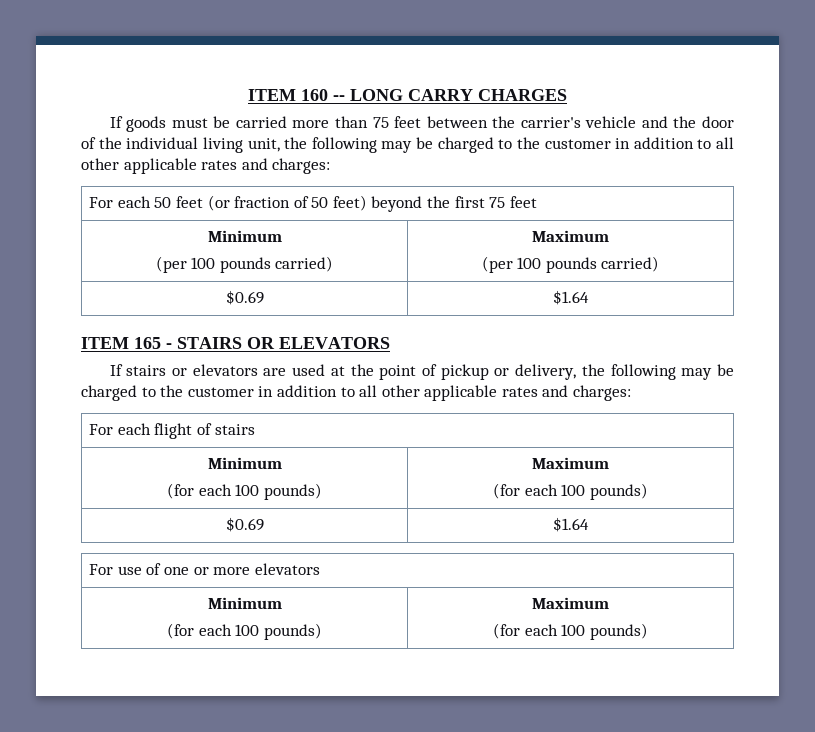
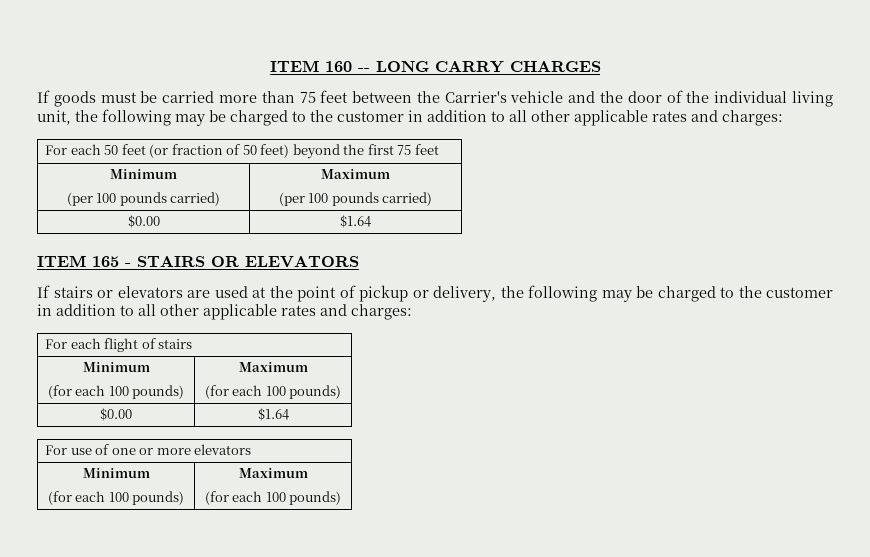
- If goods must be carried more than 75 feet between the carrier's vehicle and the door of the individual living unit, the following may be charged to the customer in addition to all other applicable rates and charges:
+ If goods must be carried more than 75 feet between the Carrier's vehicle and the door of the individual living unit, the following may be charged to the customer in addition to all other applicable rates and charges:
  For each 50 feet (or fraction of 50 feet) beyond the first 75 feet
  Minimum
  (per 100 pounds carried) | Maximum
  (per 100 pounds carried)
- $0.69 | $1.64
+ $0.00 | $1.64
  For each flight of stairs
  Minimum
  (for each 100 pounds) | Maximum
  (for each 100 pounds)
- $0.69 | $1.64
+ $0.00 | $1.64

